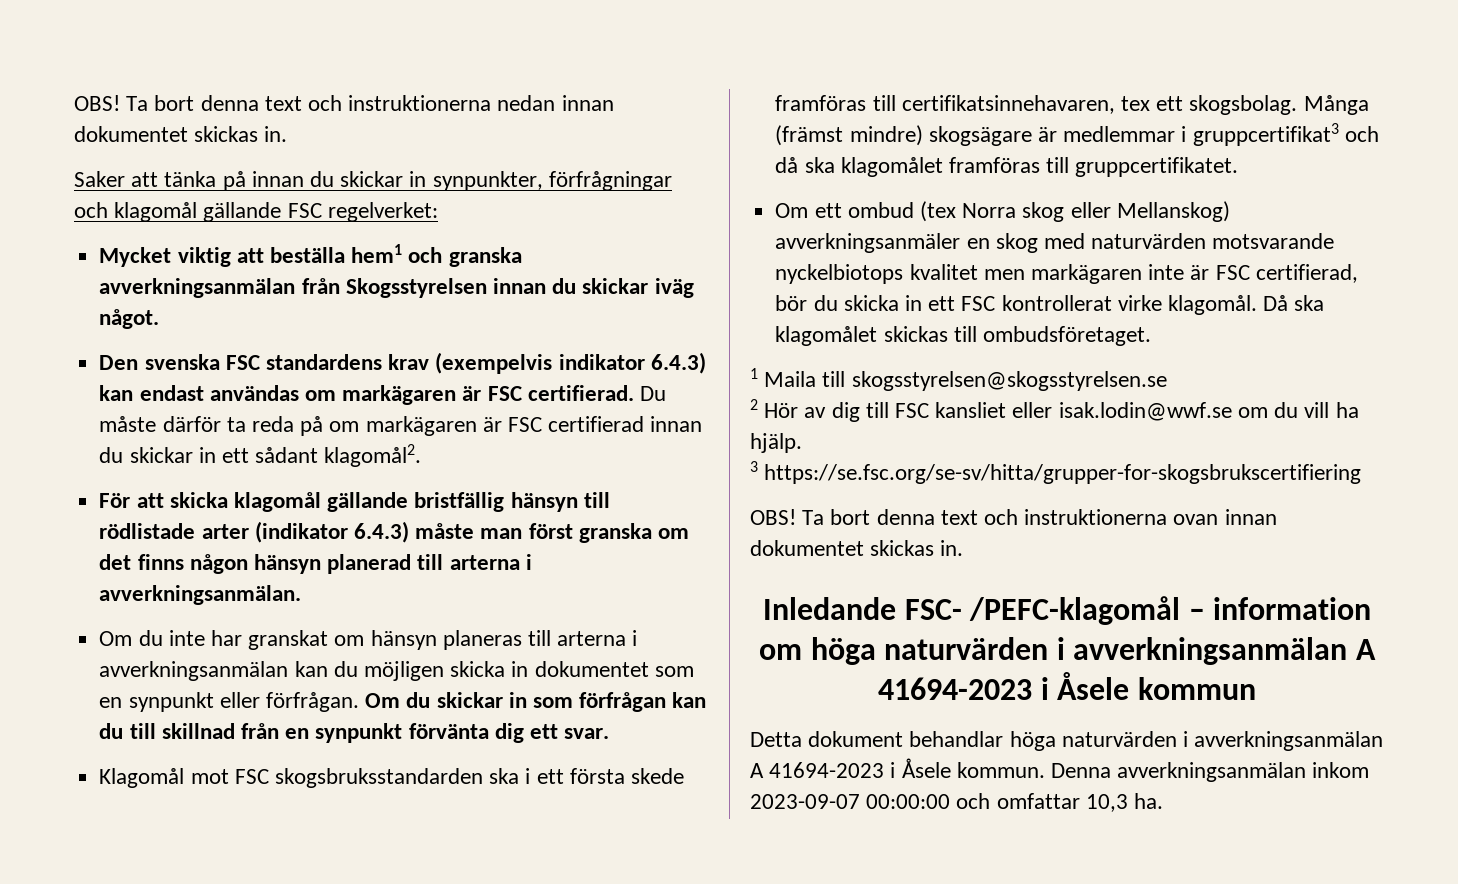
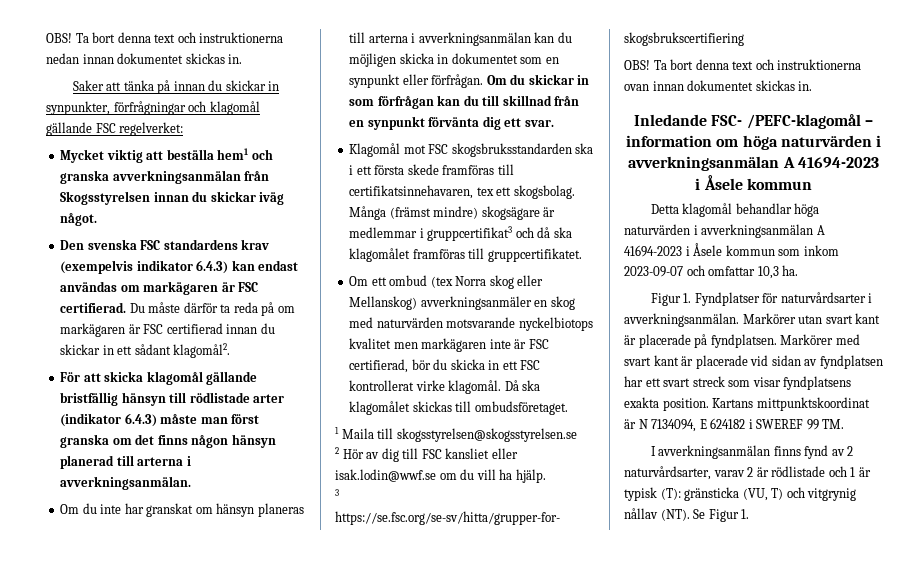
- Detta dokument behandlar höga naturvärden i avverkningsanmälan A 41694-2023 i Åsele kommun. Denna avverkningsanmälan inkom 2023-09-07 00:00:00 och omfattar 10,3 ha.
+ Detta klagomål behandlar höga naturvärden i avverkningsanmälan A 41694-2023 i Åsele kommun som inkom 2023-09-07 och omfattar 10,3 ha.
+ Figur 1. Fyndplatser för naturvårdsarter i avverkningsanmälan. Markörer utan svart kant är placerade på fyndplatsen. Markörer med svart kant är placerade vid sidan av fyndplatsen har ett svart streck som visar fyndplatsens exakta position. Kartans mittpunktskoordinat är N 7134094, E 624182 i SWEREF 99 TM.
+ I avverkningsanmälan finns fynd av 2 naturvårdsarter, varav 2 är rödlistade och 1 är typisk (T): gränsticka (VU, T) och vitgrynig nållav (NT). Se Figur 1.

